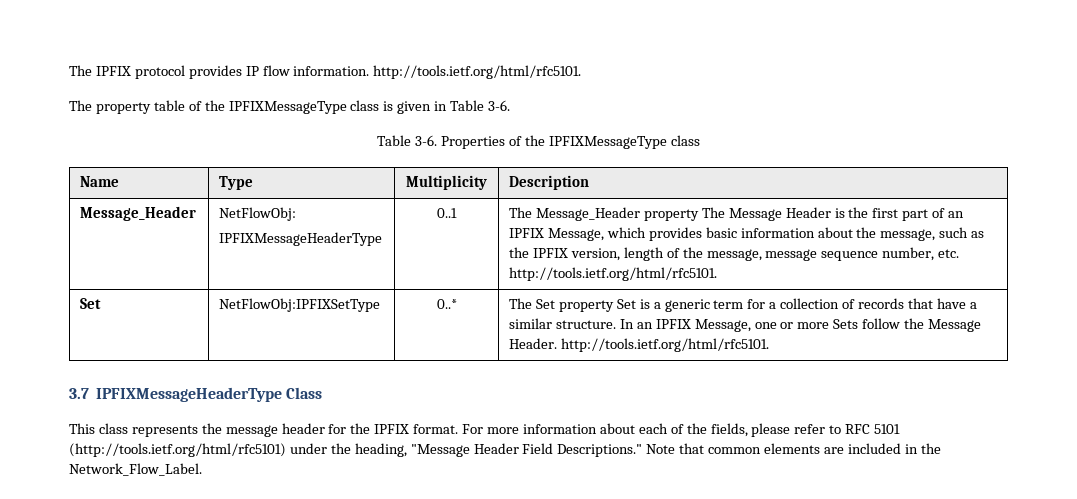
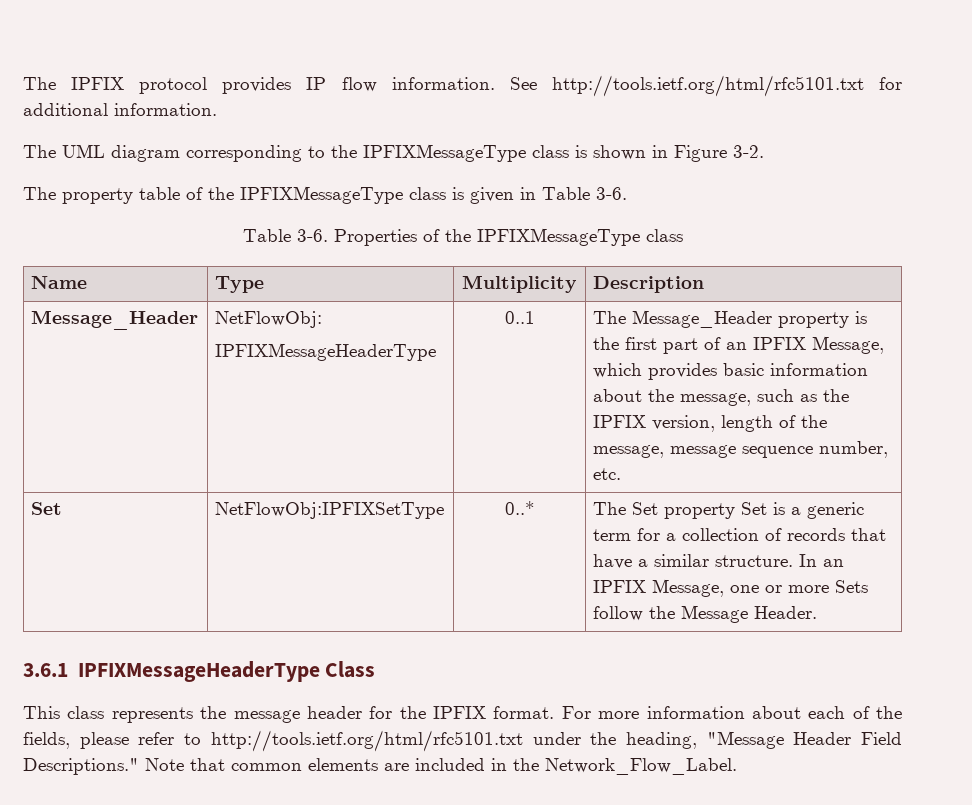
- The IPFIX protocol provides IP flow information. http://tools.ietf.org/html/rfc5101.
+ The IPFIX protocol provides IP flow information. See http://tools.ietf.org/html/rfc5101.txt for additional information.
+ The UML diagram corresponding to the IPFIXMessageType class is shown in Figure 3-2.
  Message_Header | NetFlowObj:
- IPFIXMessageHeaderType | 0..1 | The Message_Header property The Message Header is the first part of an IPFIX Message, which provides basic information about the message, such as the IPFIX version, length of the message, message sequence number, etc. http://tools.ietf.org/html/rfc5101.
+ IPFIXMessageHeaderType | 0..1 | The Message_Header property is the first part of an IPFIX Message, which provides basic information about the message, such as the IPFIX version, length of the message, message sequence number, etc.
- Set | NetFlowObj:IPFIXSetType | 0..* | The Set property Set is a generic term for a collection of records that have a similar structure. In an IPFIX Message, one or more Sets follow the Message Header. http://tools.ietf.org/html/rfc5101.
- 3.7 IPFIXMessageHeaderType Class
+ Set | NetFlowObj:IPFIXSetType | 0..* | The Set property Set is a generic term for a collection of records that have a similar structure. In an IPFIX Message, one or more Sets follow the Message Header.
+ 3.6.1 IPFIXMessageHeaderType Class
- For more information about each of the fields, please refer to RFC 5101 (http://tools.ietf.org/html/rfc5101) under the heading, "Message Header Field Descriptions."
+ For more information about each of the fields, please refer to http://tools.ietf.org/html/rfc5101.txt under the heading, "Message Header Field Descriptions."

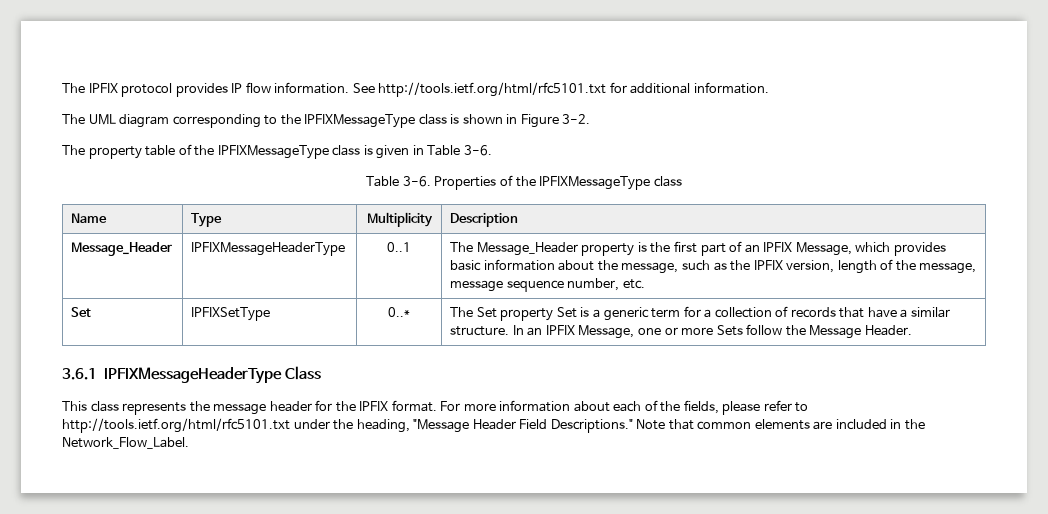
- Message_Header | NetFlowObj:
- IPFIXMessageHeaderType | 0..1 | The Message_Header property is the first part of an IPFIX Message, which provides basic information about the message, such as the IPFIX version, length of the message, message sequence number, etc.
+ Message_Header | IPFIXMessageHeaderType | 0..1 | The Message_Header property is the first part of an IPFIX Message, which provides basic information about the message, such as the IPFIX version, length of the message, message sequence number, etc.
- Set | NetFlowObj:IPFIXSetType | 0..* | The Set property Set is a generic term for a collection of records that have a similar structure. In an IPFIX Message, one or more Sets follow the Message Header.
+ Set | IPFIXSetType | 0..* | The Set property Set is a generic term for a collection of records that have a similar structure. In an IPFIX Message, one or more Sets follow the Message Header.

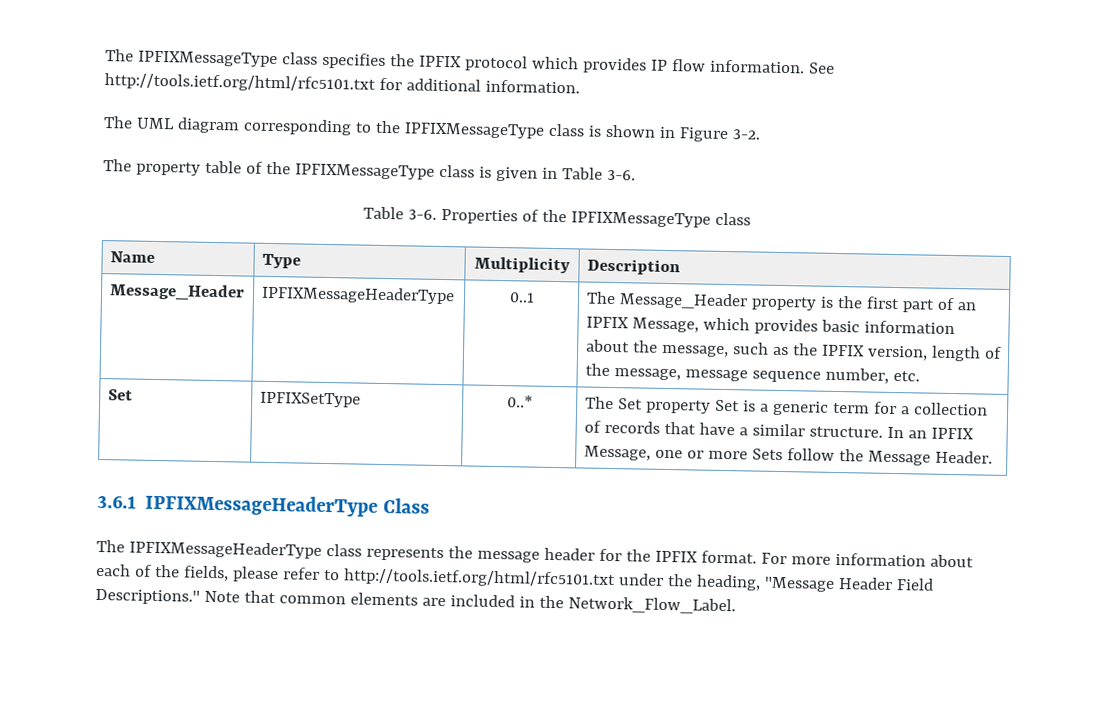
- The IPFIX protocol provides IP flow information.
+ The IPFIXMessageType class specifies the IPFIX protocol which provides IP flow information.
- This class represents the message header for the IPFIX format.
+ The IPFIXMessageHeaderType class represents the message header for the IPFIX format.

